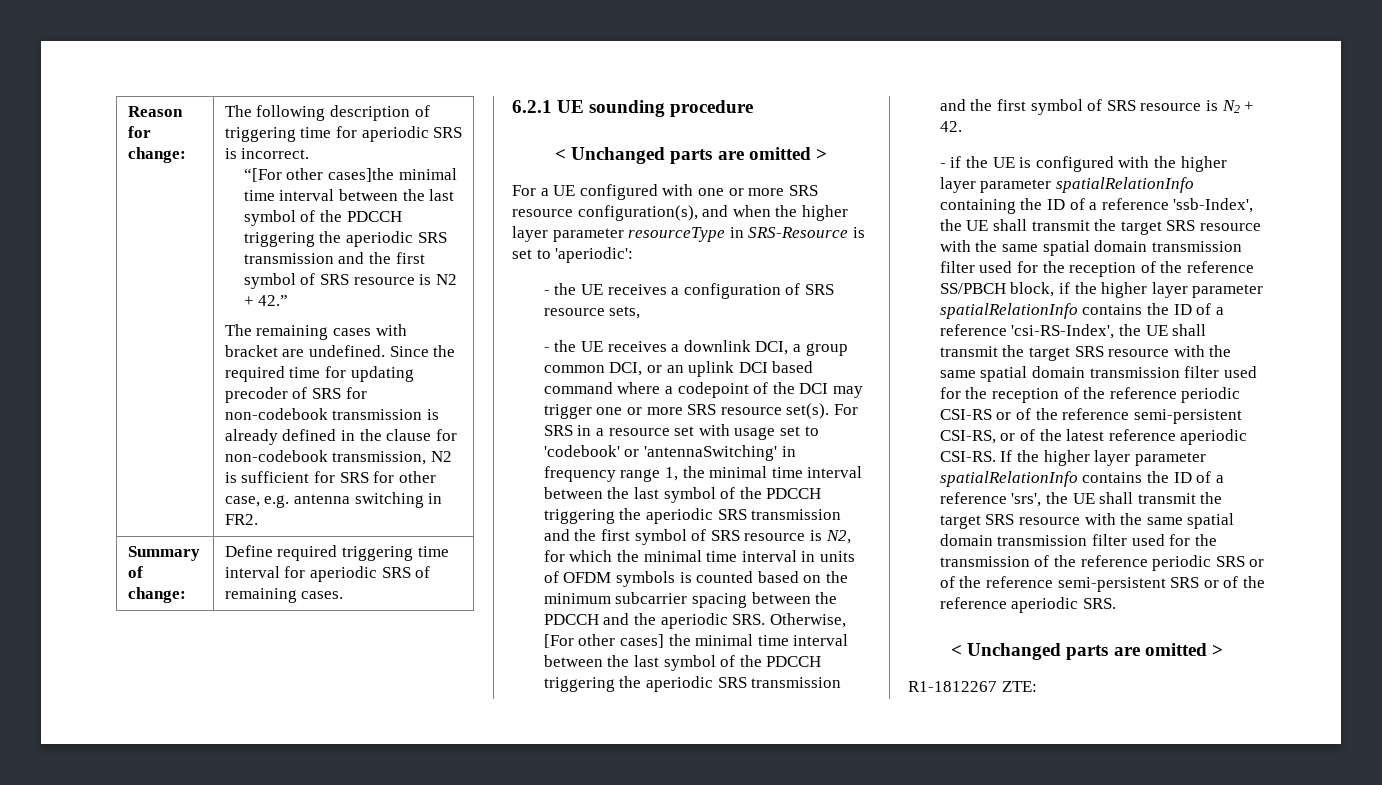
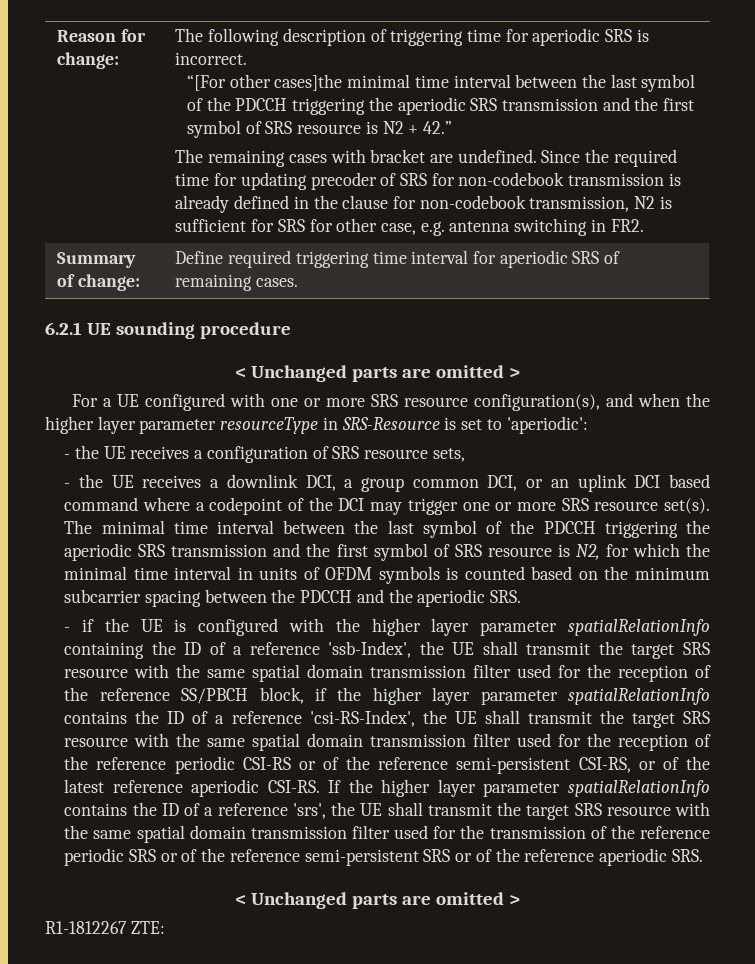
- For SRS in a resource set with usage set to 'codebook' or 'antennaSwitching' in frequency range 1, the minimal time interval between the last symbol of the PDCCH triggering the aperiodic SRS transmission and the first symbol of SRS resource is N2, for which the minimal time interval in units of OFDM symbols is counted based on the minimum subcarrier spacing between the PDCCH and the aperiodic SRS. Otherwise, [For other cases] the minimal time interval between the last symbol of the PDCCH triggering the aperiodic SRS transmission and the first symbol of SRS resource is N2 + 42.
+ The minimal time interval between the last symbol of the PDCCH triggering the aperiodic SRS transmission and the first symbol of SRS resource is N2, for which the minimal time interval in units of OFDM symbols is counted based on the minimum subcarrier spacing between the PDCCH and the aperiodic SRS.

